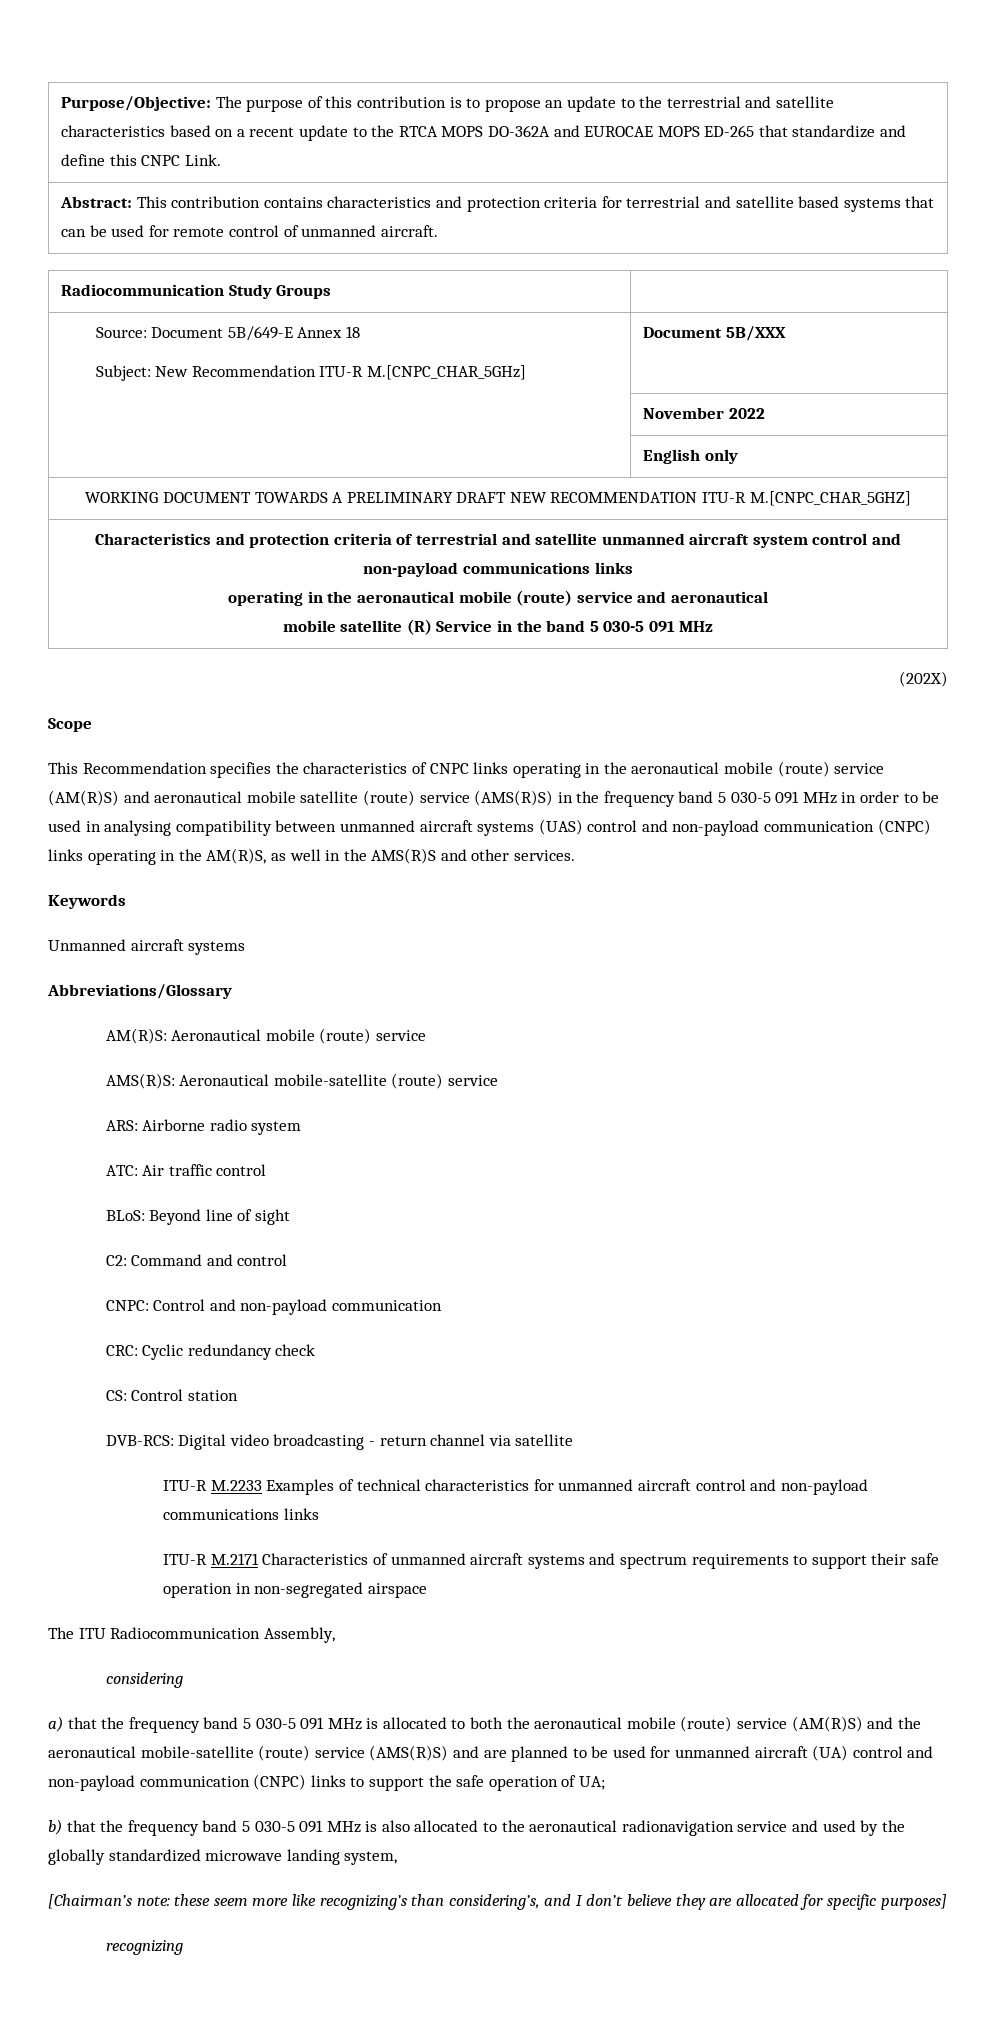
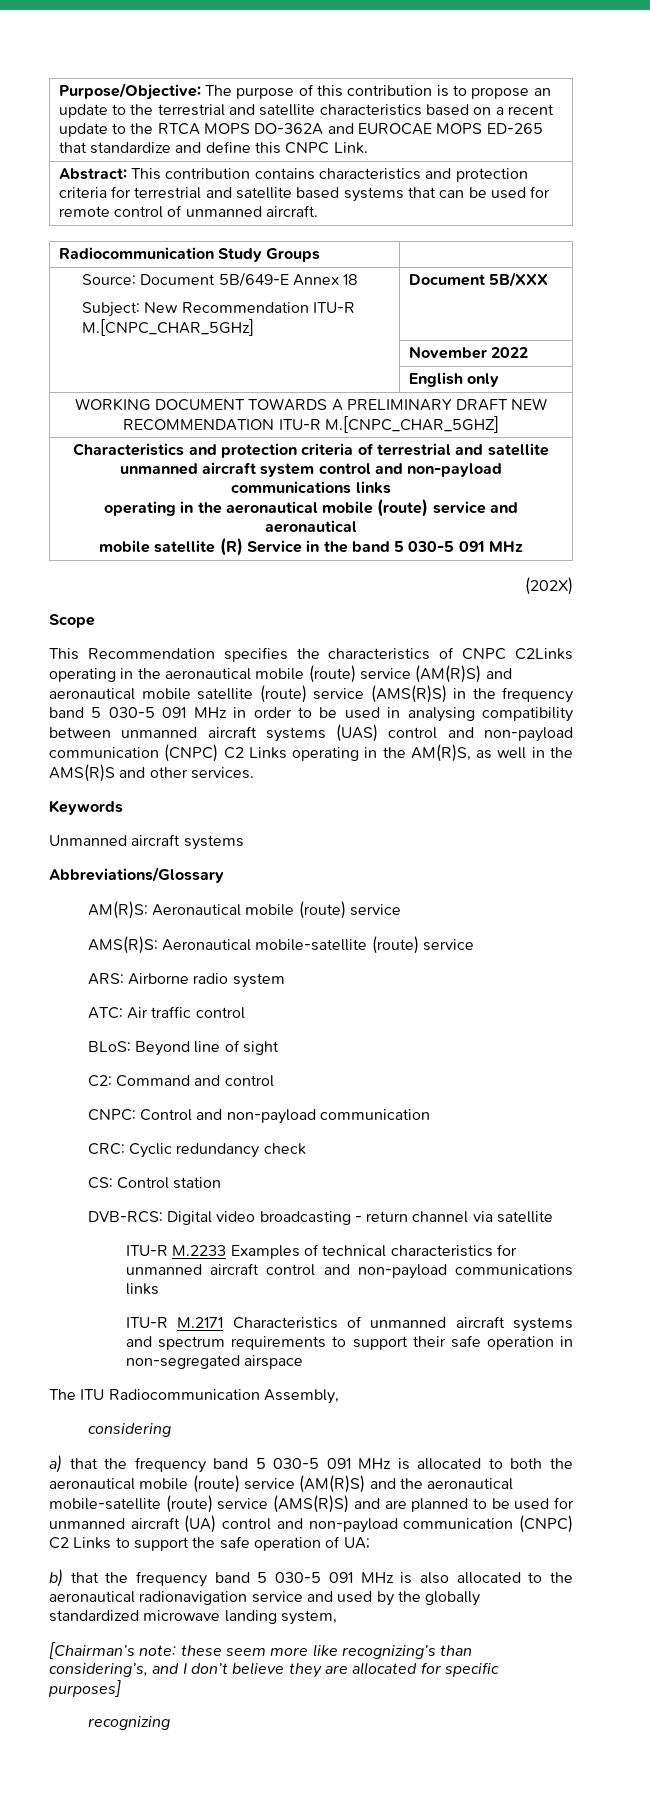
- This Recommendation specifies the characteristics of CNPC links operating in the aeronautical mobile (route) service (AM(R)S) and aeronautical mobile satellite (route) service (AMS(R)S) in the frequency band 5 030-5 091 MHz in order to be used in analysing compatibility between unmanned aircraft systems (UAS) control and non-payload communication (CNPC) links operating in the AM(R)S, as well in the AMS(R)S and other services.
+ This Recommendation specifies the characteristics of CNPC C2Links operating in the aeronautical mobile (route) service (AM(R)S) and aeronautical mobile satellite (route) service (AMS(R)S) in the frequency band 5 030-5 091 MHz in order to be used in analysing compatibility between unmanned aircraft systems (UAS) control and non-payload communication (CNPC) C2 Links operating in the AM(R)S, as well in the AMS(R)S and other services.
- a) that the frequency band 5 030-5 091 MHz is allocated to both the aeronautical mobile (route) service (AM(R)S) and the aeronautical mobile-satellite (route) service (AMS(R)S) and are planned to be used for unmanned aircraft (UA) control and non-payload communication (CNPC) links to support the safe operation of UA;
+ a) that the frequency band 5 030-5 091 MHz is allocated to both the aeronautical mobile (route) service (AM(R)S) and the aeronautical mobile-satellite (route) service (AMS(R)S) and are planned to be used for unmanned aircraft (UA) control and non-payload communication (CNPC) C2 Links to support the safe operation of UA;

